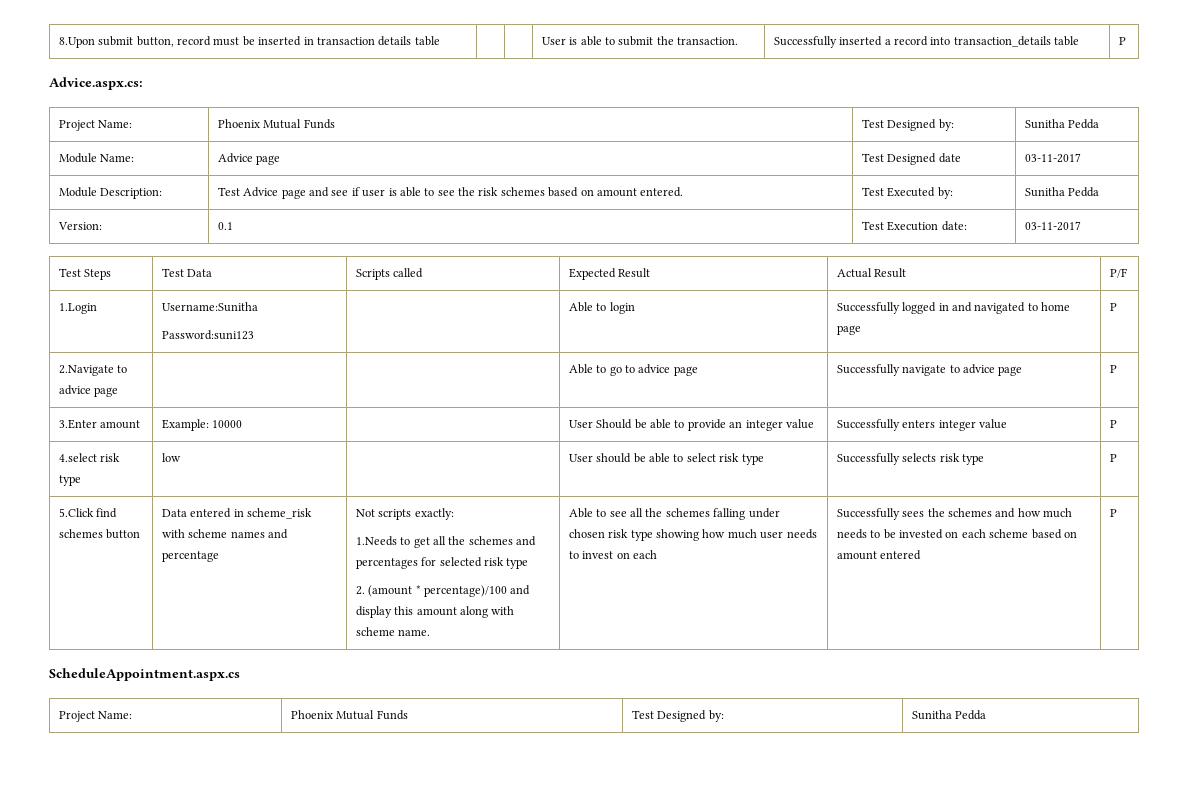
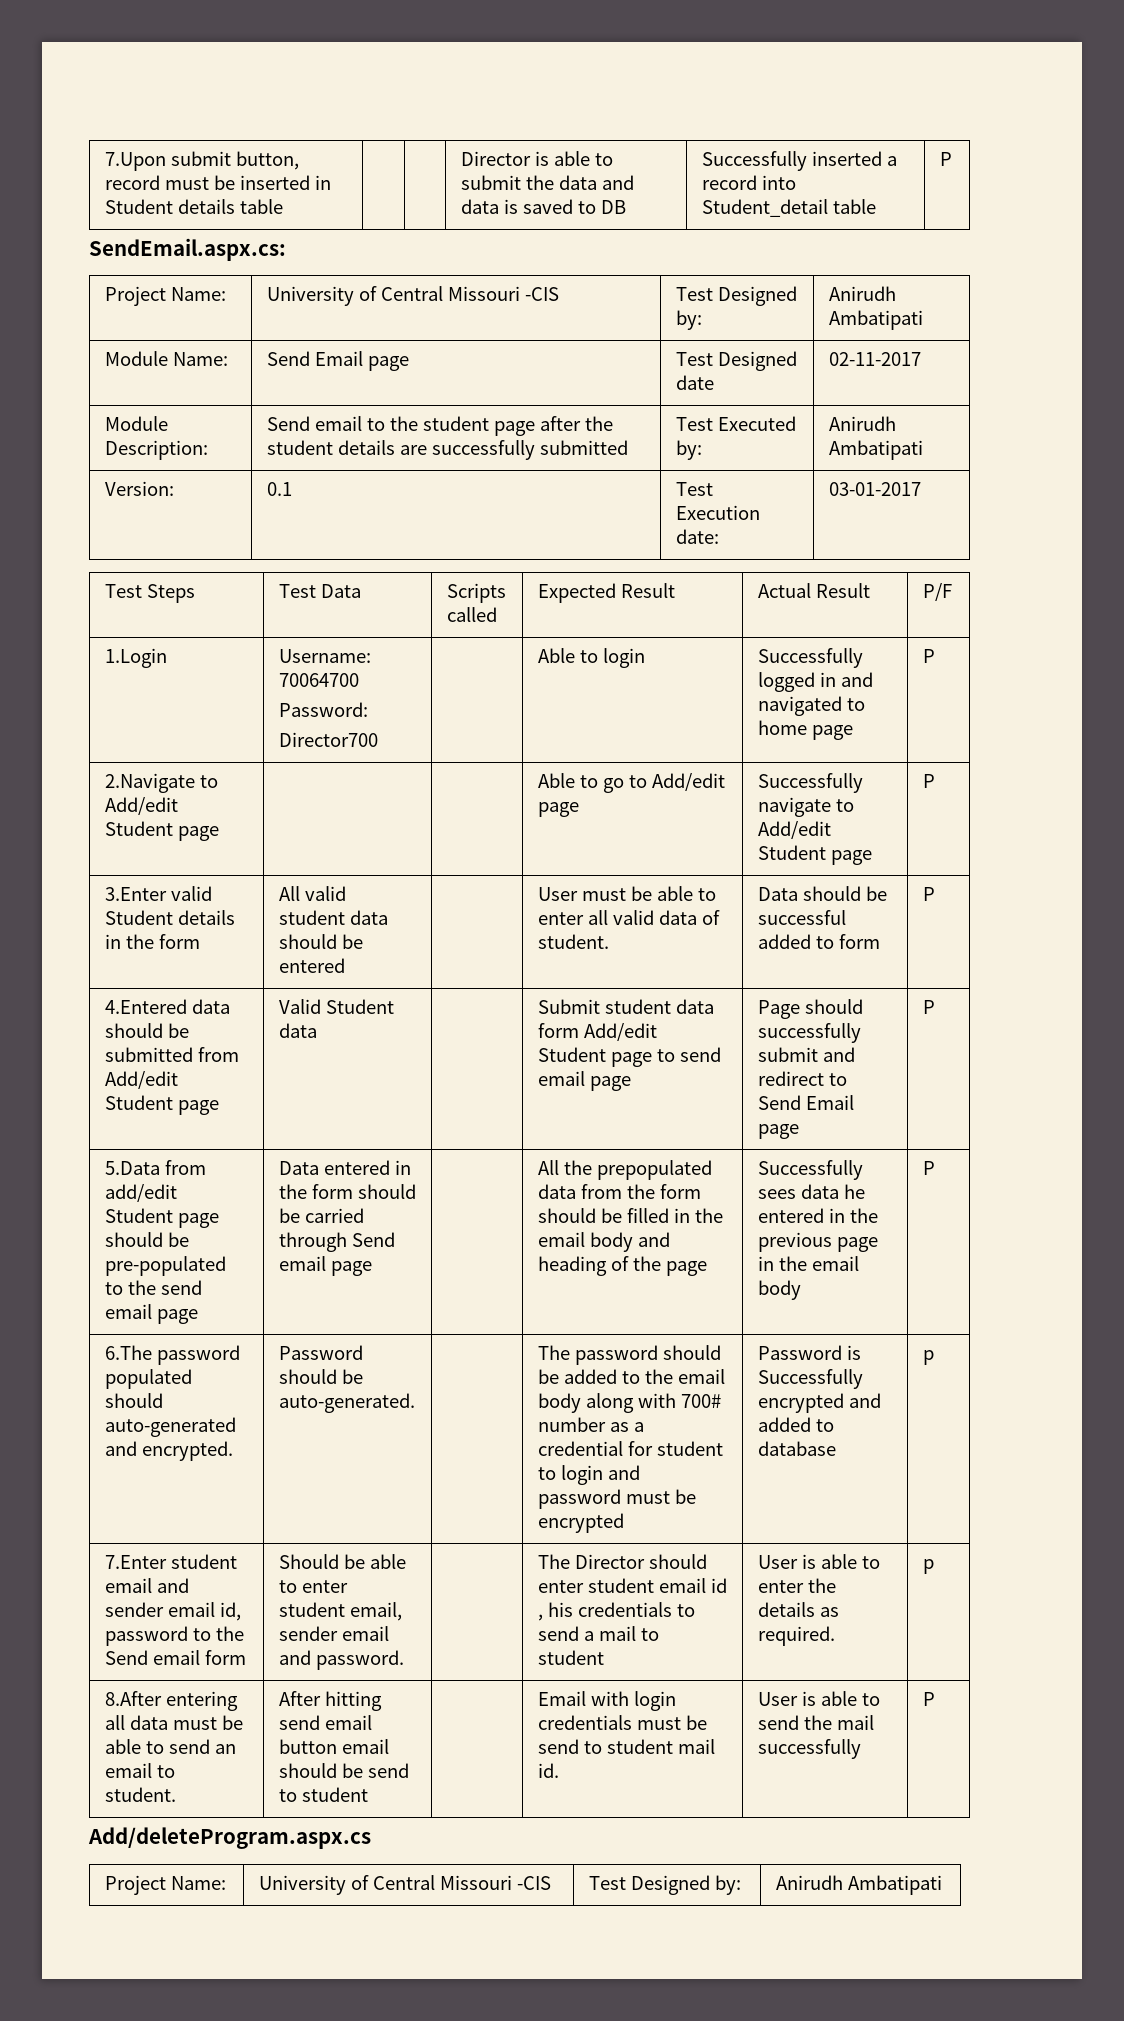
- 8.Upon submit button, record must be inserted in transaction details table | | | User is able to submit the transaction. | Successfully inserted a record into transaction_details table | P
+ 7.Upon submit button, record must be inserted in Student details table | | | Director is able to submit the data and data is saved to DB | Successfully inserted a record into Student_detail table | P
- Advice.aspx.cs:
- Project Name: | Phoenix Mutual Funds | Test Designed by: | Sunitha Pedda
+ SendEmail.aspx.cs:
+ Project Name: | University of Central Missouri -CIS | Test Designed by: | Anirudh Ambatipati
- Module Name: | Advice page | Test Designed date | 03-11-2017
+ Module Name: | Send Email page | Test Designed date | 02-11-2017
- Module Description: | Test Advice page and see if user is able to see the risk schemes based on amount entered. | Test Executed by: | Sunitha Pedda
+ Module Description: | Send email to the student page after the student details are successfully submitted | Test Executed by: | Anirudh Ambatipati
- Version: | 0.1 | Test Execution date: | 03-11-2017
+ Version: | 0.1 | Test Execution date: | 03-01-2017
- 1.Login | Username:Sunitha
- Password:suni123 | | Able to login | Successfully logged in and navigated to home page | P
+ 1.Login | Username: 70064700
+ Password:
+ Director700 | | Able to login | Successfully logged in and navigated to home page | P
- 2.Navigate to advice page | | | Able to go to advice page | Successfully navigate to advice page | P
+ 2.Navigate to Add/edit Student page | | | Able to go to Add/edit page | Successfully navigate to Add/edit Student page | P
- 3.Enter amount | Example: 10000 | | User Should be able to provide an integer value | Successfully enters integer value | P
- 4.select risk type | low | | User should be able to select risk type | Successfully selects risk type | P
- 5.Click find schemes button | Data entered in scheme_risk with scheme names and percentage | Not scripts exactly:
- 1.Needs to get all the schemes and percentages for selected risk type
- 2. (amount * percentage)/100 and display this amount along with scheme name. | Able to see all the schemes falling under chosen risk type showing how much user needs to invest on each | Successfully sees the schemes and how much needs to be invested on each scheme based on amount entered | P
- ScheduleAppointment.aspx.cs
- Project Name: | Phoenix Mutual Funds | Test Designed by: | Sunitha Pedda
+ 3.Enter valid Student details in the form | All valid student data should be entered | | User must be able to enter all valid data of student. | Data should be successful added to form | P
+ 4.Entered data should be submitted from Add/edit Student page | Valid Student data | | Submit student data form Add/edit Student page to send email page | Page should successfully submit and redirect to Send Email page | P
+ 5.Data from add/edit Student page should be pre-populated to the send email page | Data entered in the form should be carried through Send email page | | All the prepopulated data from the form should be filled in the email body and heading of the page | Successfully sees data he entered in the previous page in the email body | P
+ 6.The password populated should auto-generated and encrypted. | Password should be auto-generated. | | The password should be added to the email body along with 700# number as a credential for student to login and password must be encrypted | Password is Successfully encrypted and added to database | p
+ 7.Enter student email and sender email id, password to the Send email form | Should be able to enter student email, sender email and password. | | The Director should enter student email id , his credentials to send a mail to student | User is able to enter the details as required. | p
+ 8.After entering all data must be able to send an email to student. | After hitting send email button email should be send to student | | Email with login credentials must be send to student mail id. | User is able to send the mail successfully | P
+ Add/deleteProgram.aspx.cs
+ Project Name: | University of Central Missouri -CIS | Test Designed by: | Anirudh Ambatipati

